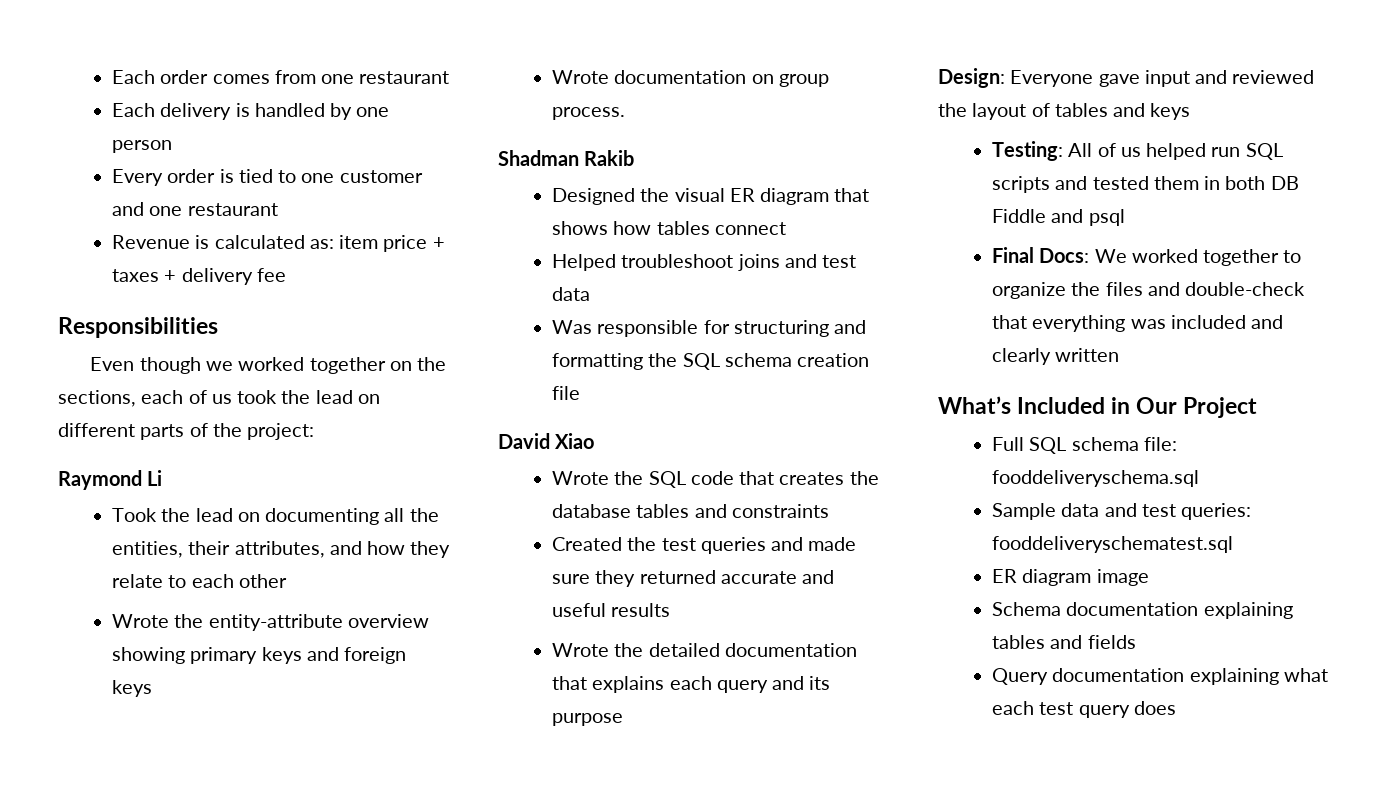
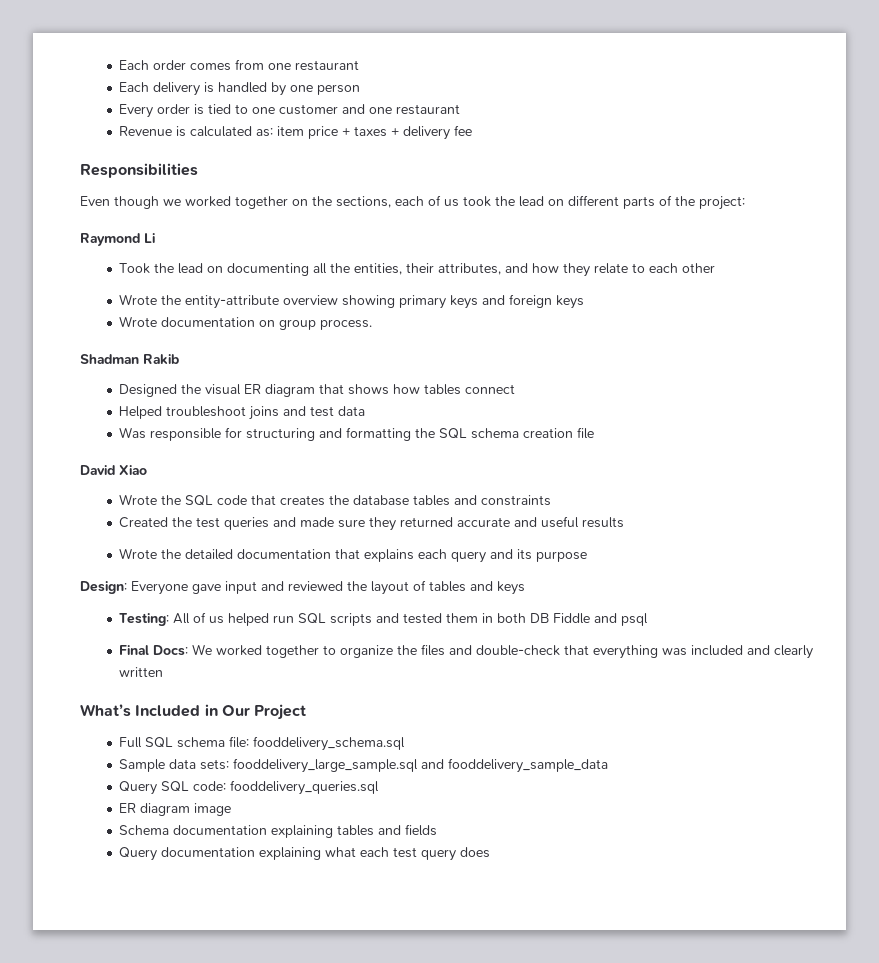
- Full SQL schema file: fooddeliveryschema.sql
+ Full SQL schema file: fooddelivery_schema.sql
- Sample data and test queries: fooddeliveryschematest.sql
+ Sample data sets: fooddelivery_large_sample.sql and fooddelivery_sample_data
+ Query SQL code: fooddelivery_queries.sql

